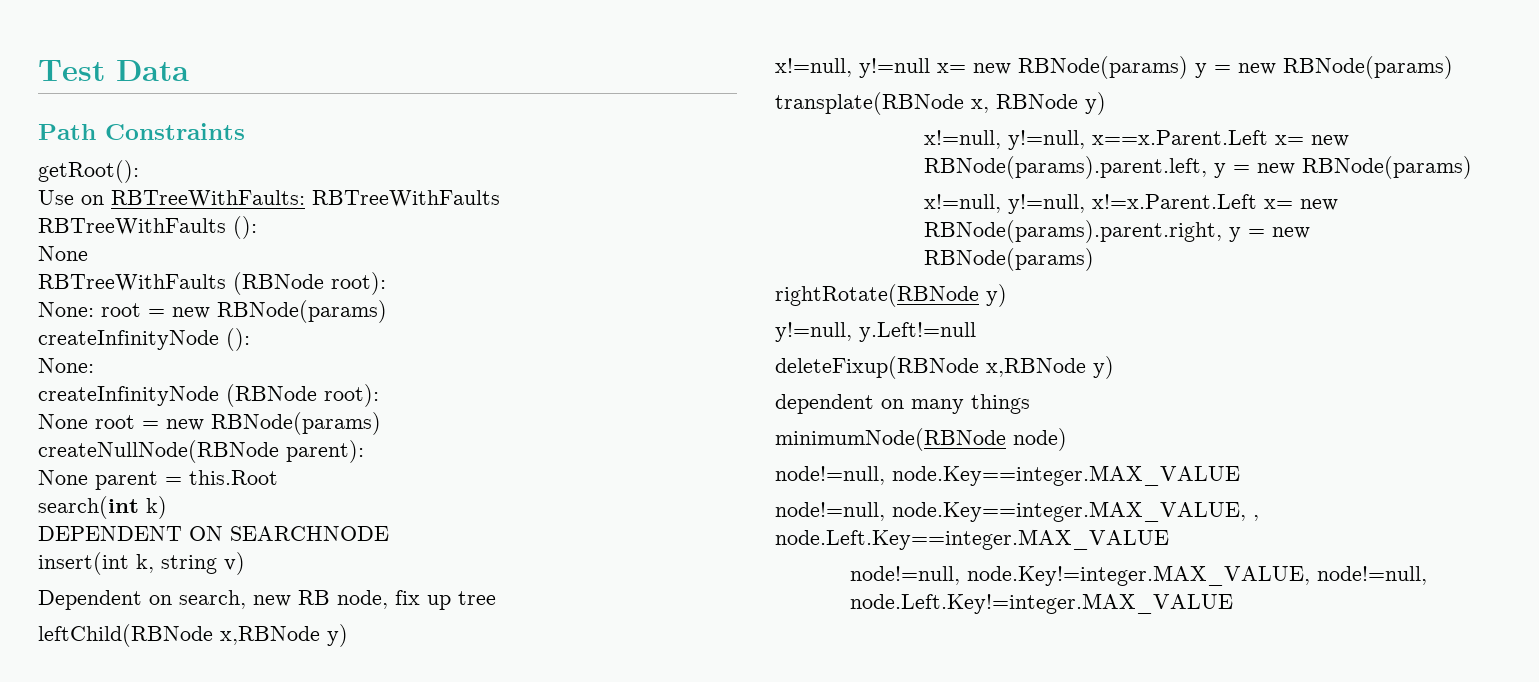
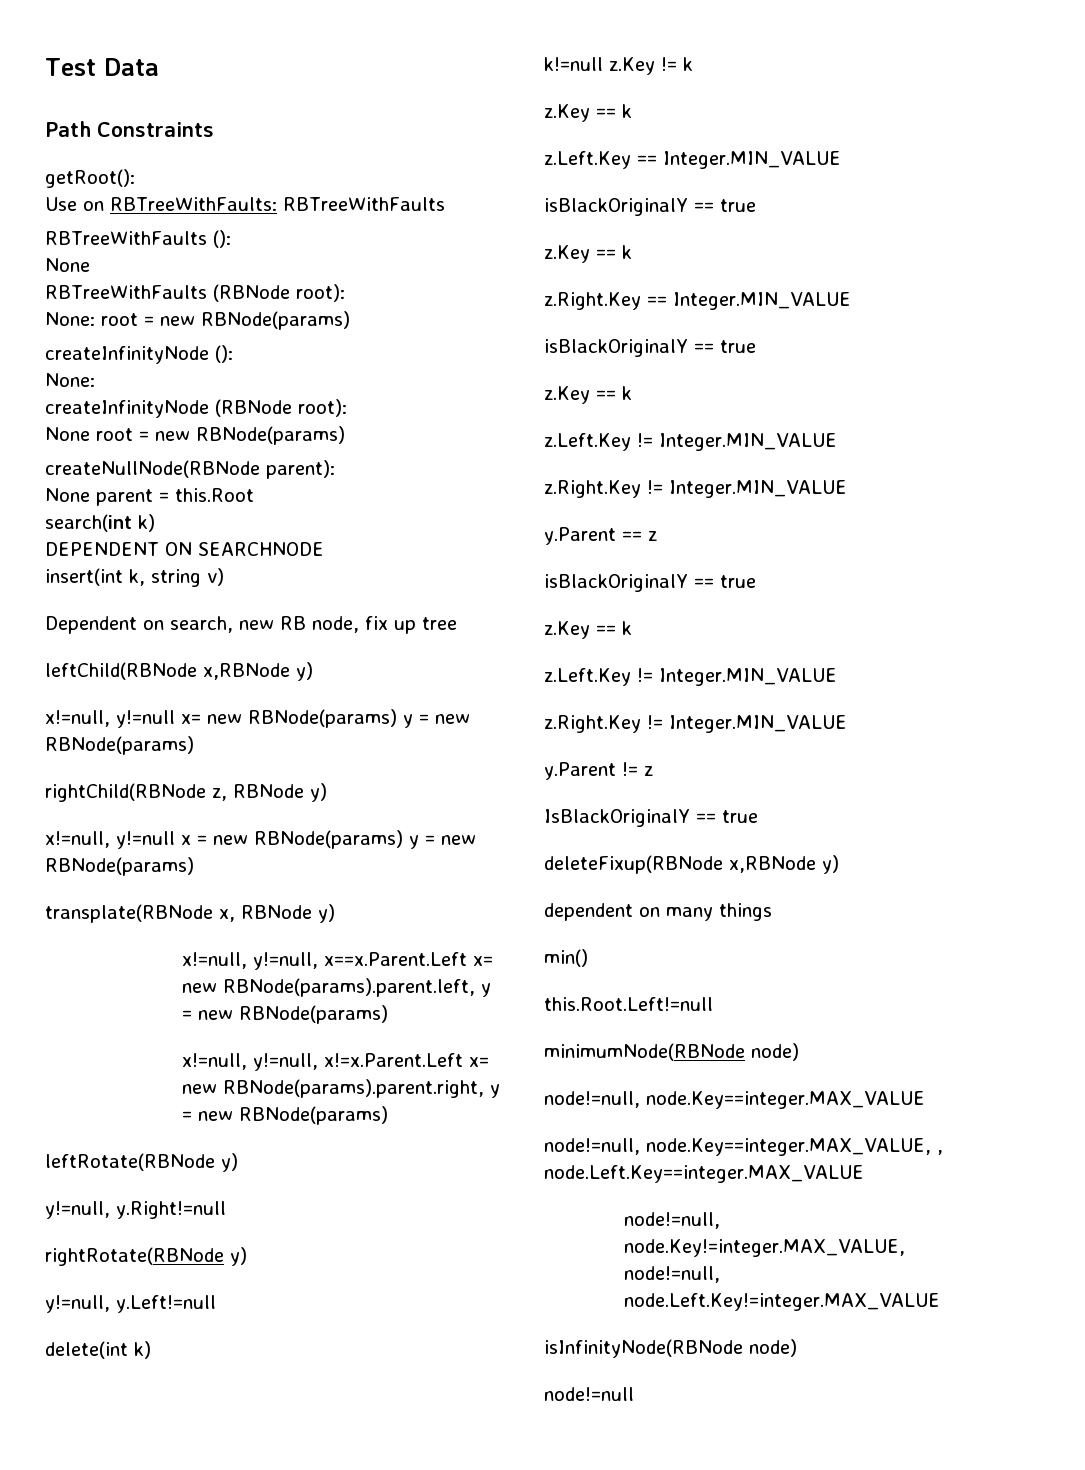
+ rightChild(RBNode z, RBNode y)
+ x!=null, y!=null x = new RBNode(params) y = new RBNode(params)
+ leftRotate(RBNode y)
+ y!=null, y.Right!=null
+ delete(int k)
+ k!=null z.Key != k
+ z.Key == k
+ z.Left.Key == Integer.MIN_VALUE
+ isBlackOriginalY == true
+ z.Key == k
+ z.Right.Key == Integer.MIN_VALUE
+ isBlackOriginalY == true
+ z.Key == k
+ z.Left.Key != Integer.MIN_VALUE
+ z.Right.Key != Integer.MIN_VALUE
+ y.Parent == z
+ isBlackOriginalY == true
+ z.Key == k
+ z.Left.Key != Integer.MIN_VALUE
+ z.Right.Key != Integer.MIN_VALUE
+ y.Parent != z
+ IsBlackOriginalY == true
+ min()
+ this.Root.Left!=null
+ isInfinityNode(RBNode node)
+ node!=null

